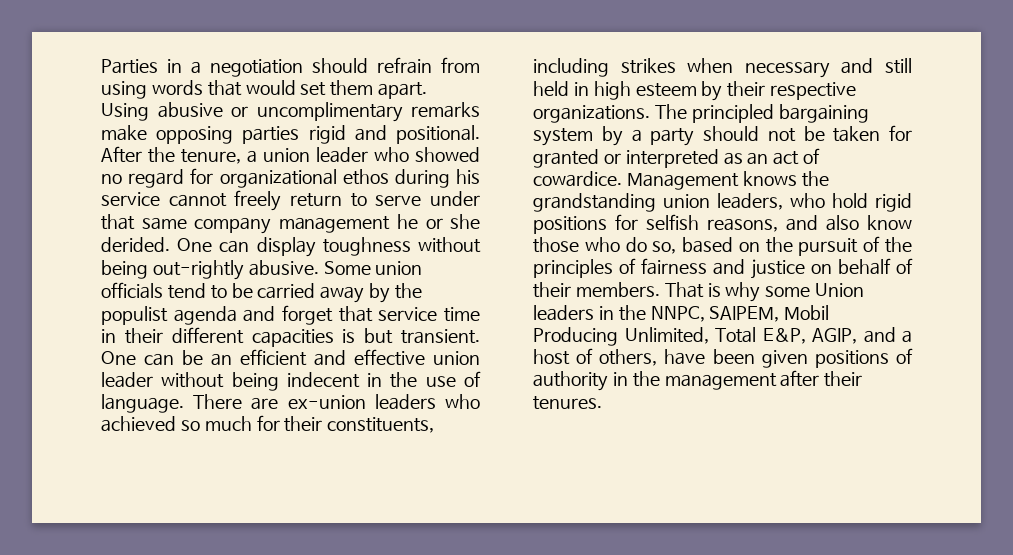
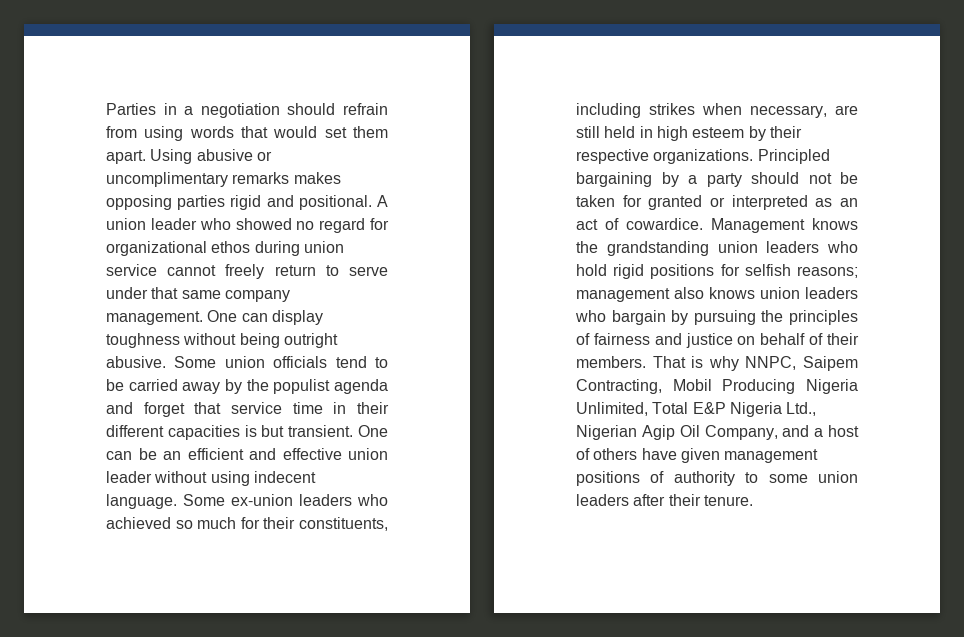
- Using abusive or uncomplimentary remarks make opposing parties rigid and positional.
+ Using abusive or uncomplimentary remarks makes opposing parties rigid and positional.
- After the tenure, a union leader who showed no regard for organizational ethos during his service cannot freely return to serve under that same company management he or she derided.
+ A union leader who showed no regard for organizational ethos during union service cannot freely return to serve under that same company management.
- One can display toughness without being out-rightly abusive.
+ One can display toughness without being outright abusive.
- One can be an efficient and effective union leader without being indecent in the use of language. There are ex-union leaders who achieved so much for their constituents, including strikes when necessary and still held in high esteem by their respective organizations.
+ One can be an efficient and effective union leader without using indecent language. Some ex-union leaders who achieved so much for their constituents, including strikes when necessary, are still held in high esteem by their respective organizations.
- The principled bargaining system by a party should not be taken for granted or interpreted as an act of cowardice.
+ Principled bargaining by a party should not be taken for granted or interpreted as an act of cowardice.
- Management knows the grandstanding union leaders, who hold rigid positions for selfish reasons, and also know those who do so, based on the pursuit of the principles of fairness and justice on behalf of their members.
+ Management knows the grandstanding union leaders who hold rigid positions for selfish reasons; management also knows union leaders who bargain by pursuing the principles of fairness and justice on behalf of their members.
- That is why some Union leaders in the NNPC, SAIPEM, Mobil Producing Unlimited, Total E&P, AGIP, and a host of others, have been given positions of authority in the management after their tenures.
+ That is why NNPC, Saipem Contracting, Mobil Producing Nigeria Unlimited, Total E&P Nigeria Ltd., Nigerian Agip Oil Company, and a host of others have given management positions of authority to some union leaders after their tenure.

